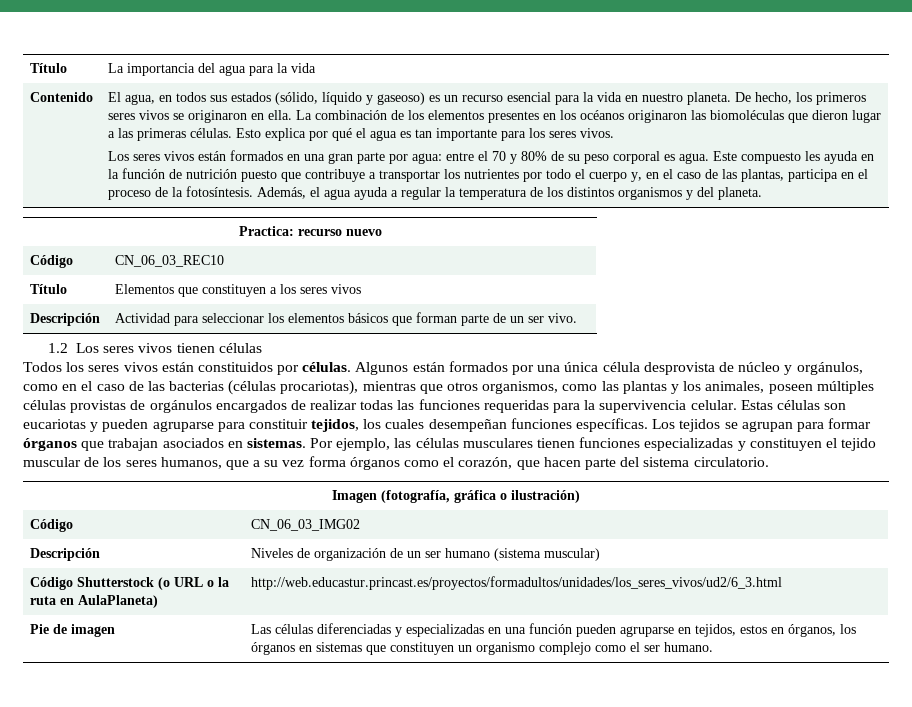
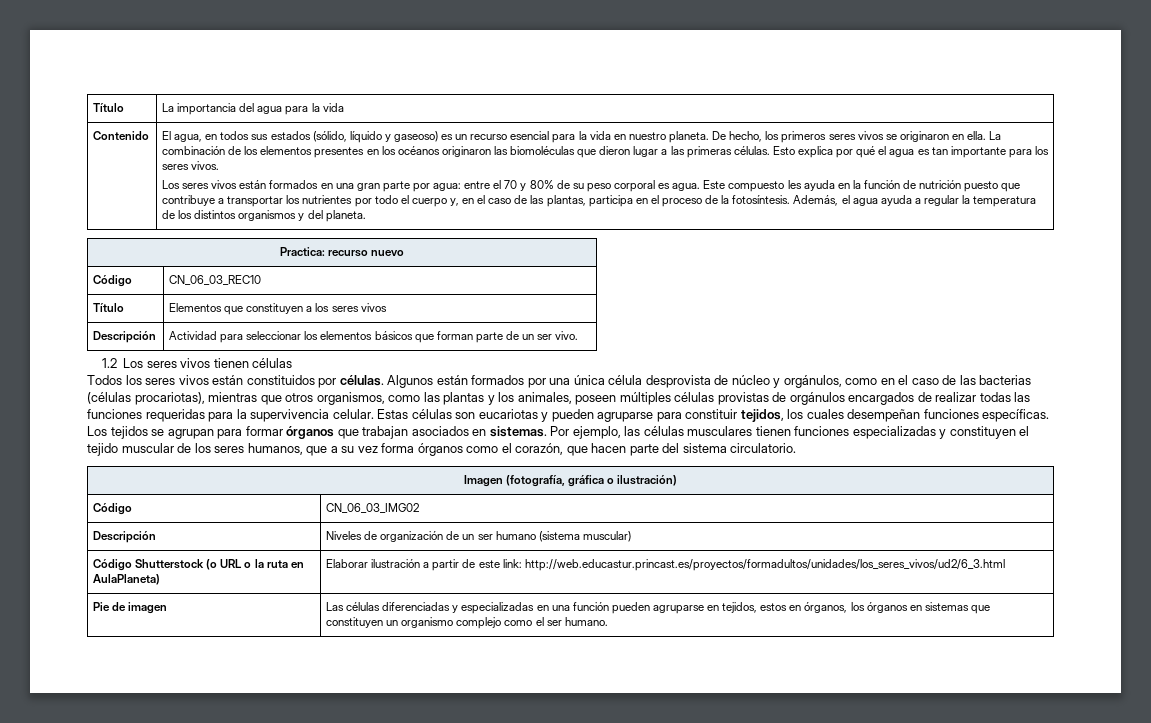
- Código Shutterstock (o URL o la ruta en AulaPlaneta) | http://web.educastur.princast.es/proyectos/formadultos/unidades/los_seres_vivos/ud2/6_3.html
+ Código Shutterstock (o URL o la ruta en AulaPlaneta) | Elaborar ilustración a partir de este link: http://web.educastur.princast.es/proyectos/formadultos/unidades/los_seres_vivos/ud2/6_3.html

